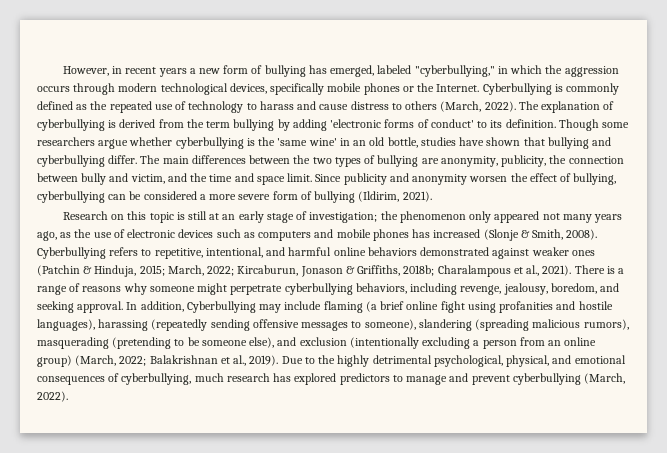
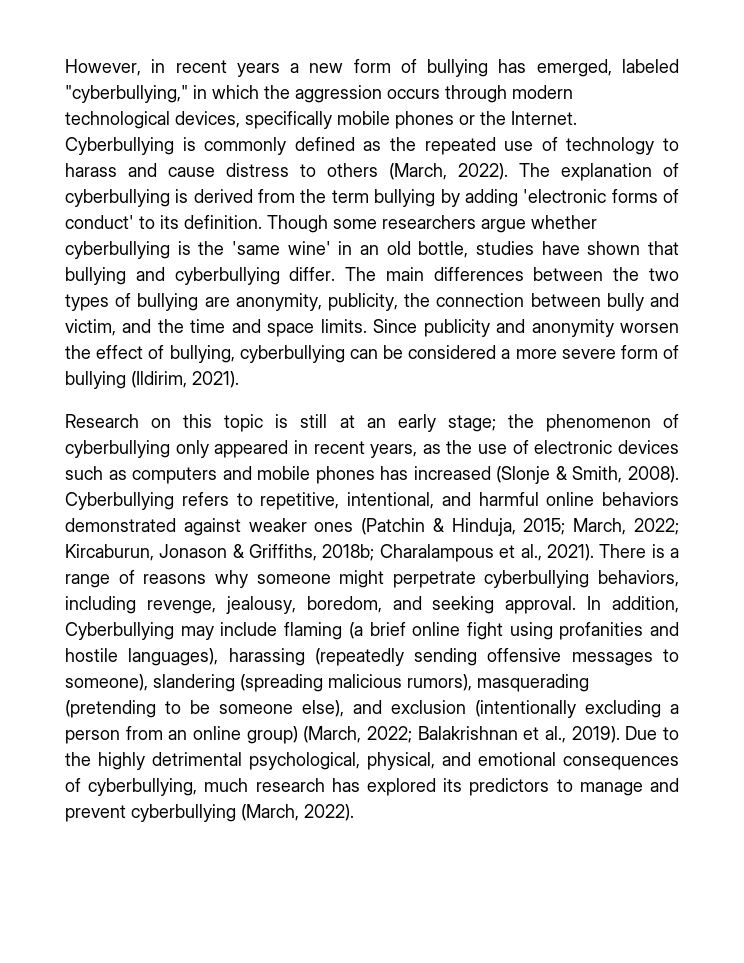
- The main differences between the two types of bullying are anonymity, publicity, the connection between bully and victim, and the time and space limit.
+ The main differences between the two types of bullying are anonymity, publicity, the connection between bully and victim, and the time and space limits.
- Research on this topic is still at an early stage of investigation; the phenomenon only appeared not many years ago, as the use of electronic devices such as computers and mobile phones has increased (Slonje & Smith, 2008).
+ Research on this topic is still at an early stage; the phenomenon of cyberbullying only appeared in recent years, as the use of electronic devices such as computers and mobile phones has increased (Slonje & Smith, 2008).
- Due to the highly detrimental psychological, physical, and emotional consequences of cyberbullying, much research has explored predictors to manage and prevent cyberbullying (March, 2022).
+ Due to the highly detrimental psychological, physical, and emotional consequences of cyberbullying, much research has explored its predictors to manage and prevent cyberbullying (March, 2022).

